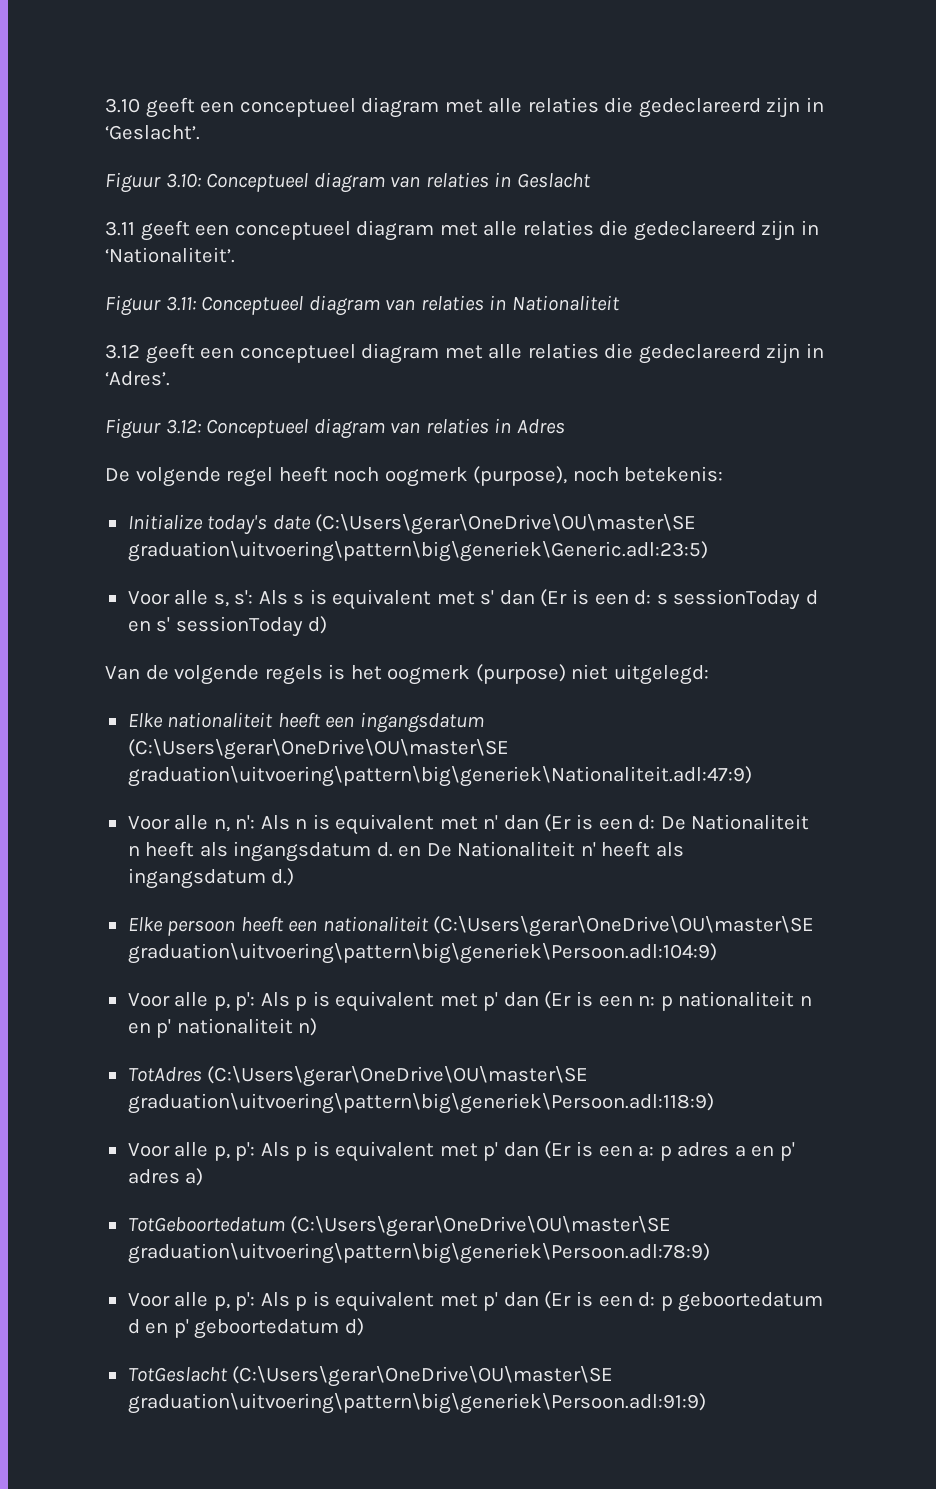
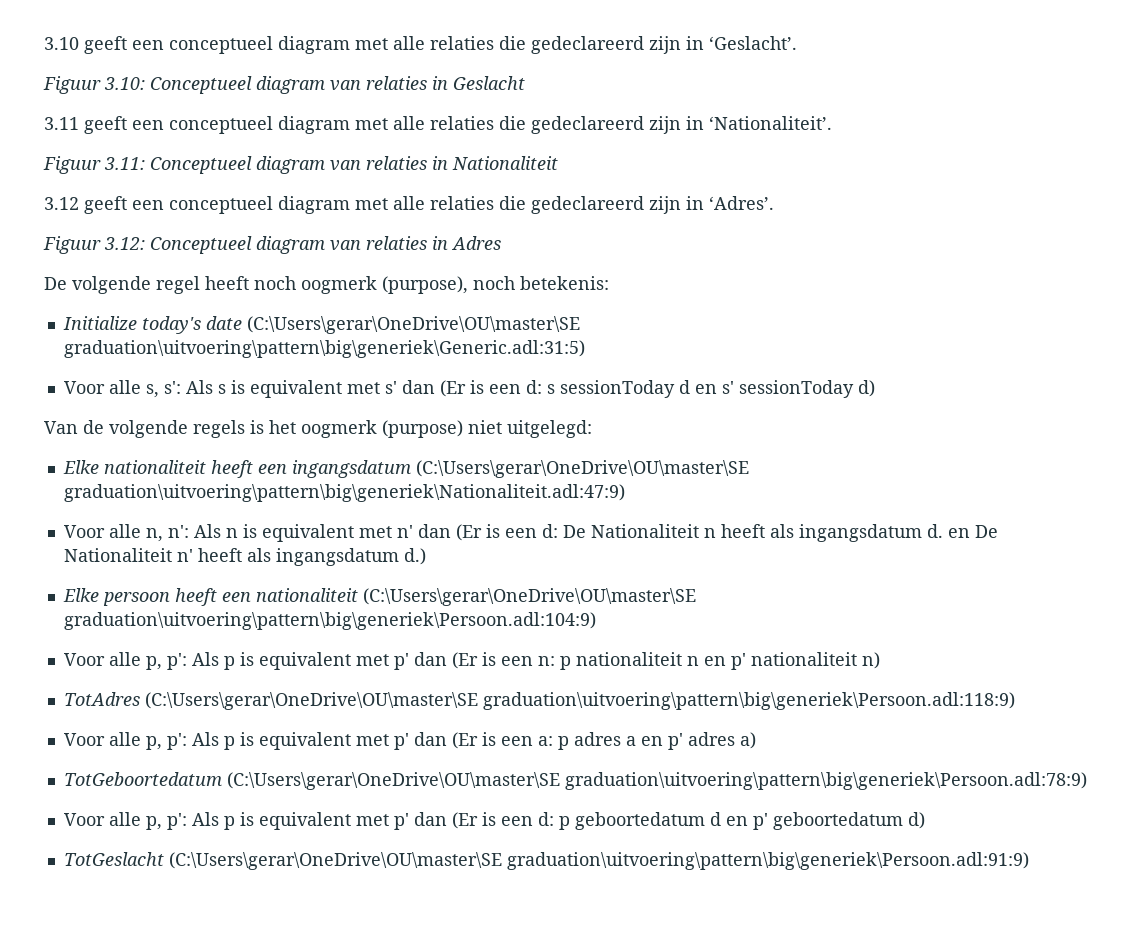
- Initialize today's date (C:\Users\gerar\OneDrive\OU\master\SE graduation\uitvoering\pattern\big\generiek\Generic.adl:23:5)
+ Initialize today's date (C:\Users\gerar\OneDrive\OU\master\SE graduation\uitvoering\pattern\big\generiek\Generic.adl:31:5)

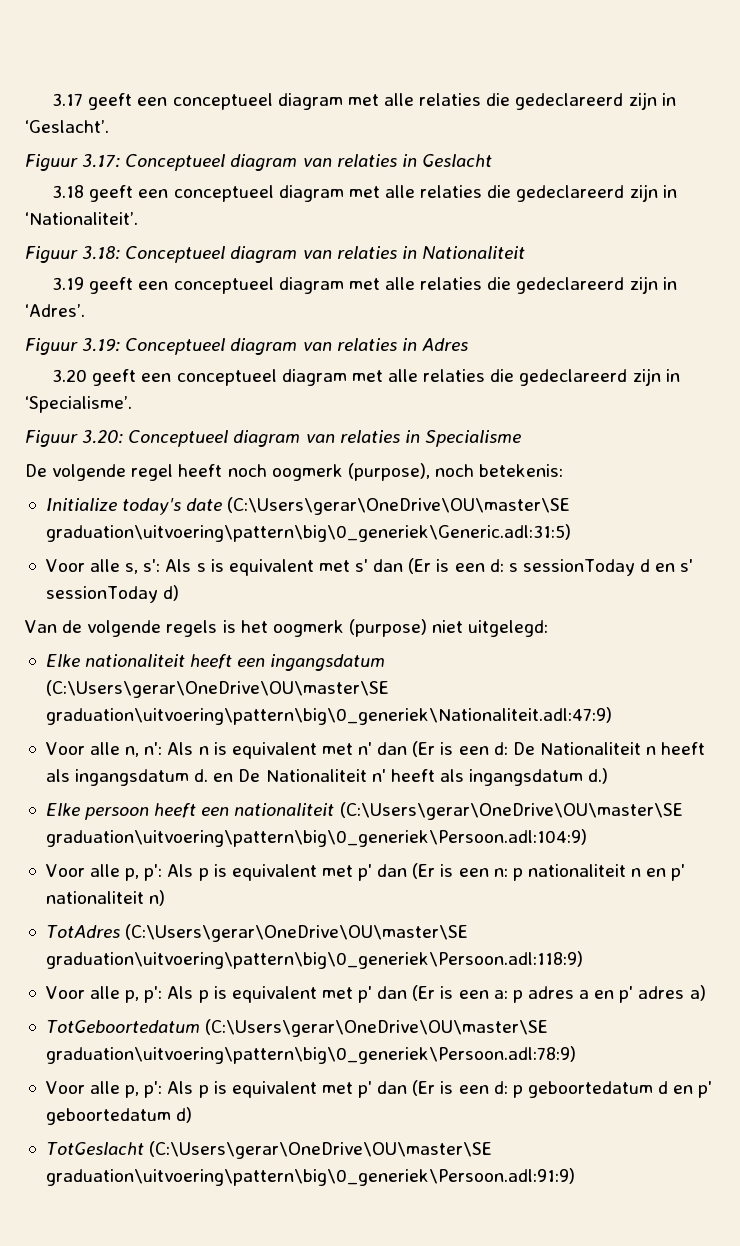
- 3.10 geeft een conceptueel diagram met alle relaties die gedeclareerd zijn in ‘Geslacht’.
+ 3.17 geeft een conceptueel diagram met alle relaties die gedeclareerd zijn in ‘Geslacht’.
- Figuur 3.10: Conceptueel diagram van relaties in Geslacht
+ Figuur 3.17: Conceptueel diagram van relaties in Geslacht
- 3.11 geeft een conceptueel diagram met alle relaties die gedeclareerd zijn in ‘Nationaliteit’.
+ 3.18 geeft een conceptueel diagram met alle relaties die gedeclareerd zijn in ‘Nationaliteit’.
- Figuur 3.11: Conceptueel diagram van relaties in Nationaliteit
+ Figuur 3.18: Conceptueel diagram van relaties in Nationaliteit
- 3.12 geeft een conceptueel diagram met alle relaties die gedeclareerd zijn in ‘Adres’.
+ 3.19 geeft een conceptueel diagram met alle relaties die gedeclareerd zijn in ‘Adres’.
- Figuur 3.12: Conceptueel diagram van relaties in Adres
+ Figuur 3.19: Conceptueel diagram van relaties in Adres
+ 3.20 geeft een conceptueel diagram met alle relaties die gedeclareerd zijn in ‘Specialisme’.
+ Figuur 3.20: Conceptueel diagram van relaties in Specialisme
- Initialize today's date (C:\Users\gerar\OneDrive\OU\master\SE graduation\uitvoering\pattern\big\generiek\Generic.adl:31:5)
+ Initialize today's date (C:\Users\gerar\OneDrive\OU\master\SE graduation\uitvoering\pattern\big\0_generiek\Generic.adl:31:5)
- Elke nationaliteit heeft een ingangsdatum (C:\Users\gerar\OneDrive\OU\master\SE graduation\uitvoering\pattern\big\generiek\Nationaliteit.adl:47:9)
+ Elke nationaliteit heeft een ingangsdatum (C:\Users\gerar\OneDrive\OU\master\SE graduation\uitvoering\pattern\big\0_generiek\Nationaliteit.adl:47:9)
- Elke persoon heeft een nationaliteit (C:\Users\gerar\OneDrive\OU\master\SE graduation\uitvoering\pattern\big\generiek\Persoon.adl:104:9)
+ Elke persoon heeft een nationaliteit (C:\Users\gerar\OneDrive\OU\master\SE graduation\uitvoering\pattern\big\0_generiek\Persoon.adl:104:9)
- TotAdres (C:\Users\gerar\OneDrive\OU\master\SE graduation\uitvoering\pattern\big\generiek\Persoon.adl:118:9)
+ TotAdres (C:\Users\gerar\OneDrive\OU\master\SE graduation\uitvoering\pattern\big\0_generiek\Persoon.adl:118:9)
- TotGeboortedatum (C:\Users\gerar\OneDrive\OU\master\SE graduation\uitvoering\pattern\big\generiek\Persoon.adl:78:9)
+ TotGeboortedatum (C:\Users\gerar\OneDrive\OU\master\SE graduation\uitvoering\pattern\big\0_generiek\Persoon.adl:78:9)
- TotGeslacht (C:\Users\gerar\OneDrive\OU\master\SE graduation\uitvoering\pattern\big\generiek\Persoon.adl:91:9)
+ TotGeslacht (C:\Users\gerar\OneDrive\OU\master\SE graduation\uitvoering\pattern\big\0_generiek\Persoon.adl:91:9)

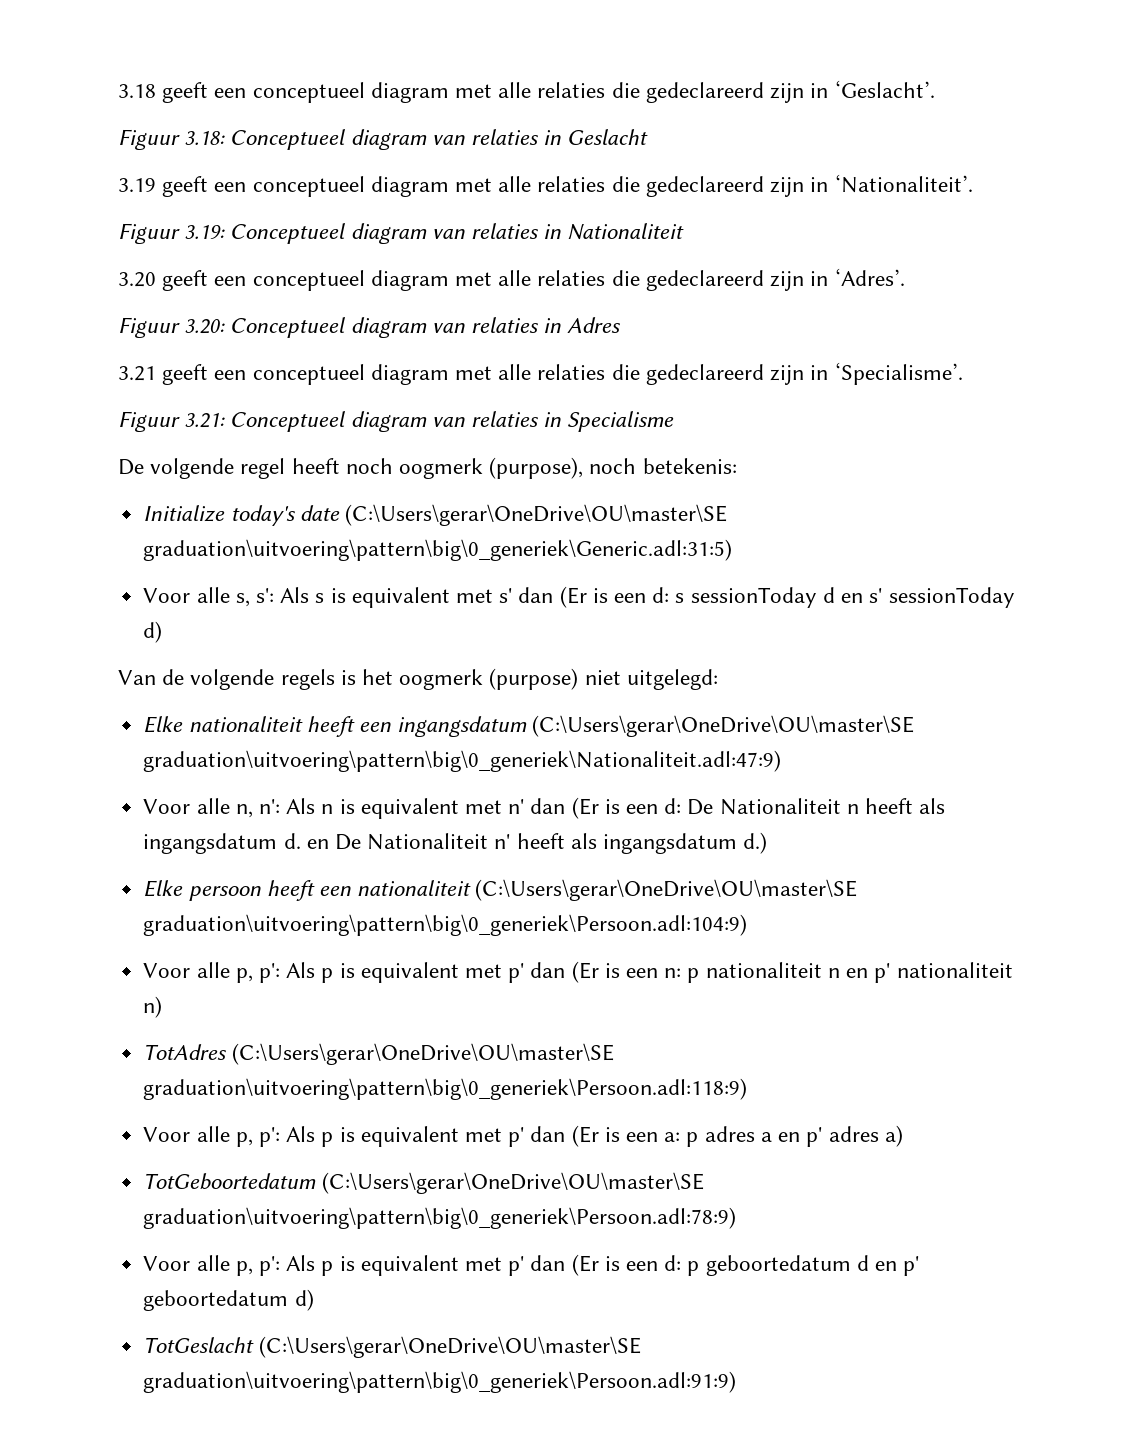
- 3.17 geeft een conceptueel diagram met alle relaties die gedeclareerd zijn in ‘Geslacht’.
+ 3.18 geeft een conceptueel diagram met alle relaties die gedeclareerd zijn in ‘Geslacht’.
- Figuur 3.17: Conceptueel diagram van relaties in Geslacht
+ Figuur 3.18: Conceptueel diagram van relaties in Geslacht
- 3.18 geeft een conceptueel diagram met alle relaties die gedeclareerd zijn in ‘Nationaliteit’.
+ 3.19 geeft een conceptueel diagram met alle relaties die gedeclareerd zijn in ‘Nationaliteit’.
- Figuur 3.18: Conceptueel diagram van relaties in Nationaliteit
+ Figuur 3.19: Conceptueel diagram van relaties in Nationaliteit
- 3.19 geeft een conceptueel diagram met alle relaties die gedeclareerd zijn in ‘Adres’.
+ 3.20 geeft een conceptueel diagram met alle relaties die gedeclareerd zijn in ‘Adres’.
- Figuur 3.19: Conceptueel diagram van relaties in Adres
+ Figuur 3.20: Conceptueel diagram van relaties in Adres
- 3.20 geeft een conceptueel diagram met alle relaties die gedeclareerd zijn in ‘Specialisme’.
+ 3.21 geeft een conceptueel diagram met alle relaties die gedeclareerd zijn in ‘Specialisme’.
- Figuur 3.20: Conceptueel diagram van relaties in Specialisme
+ Figuur 3.21: Conceptueel diagram van relaties in Specialisme

